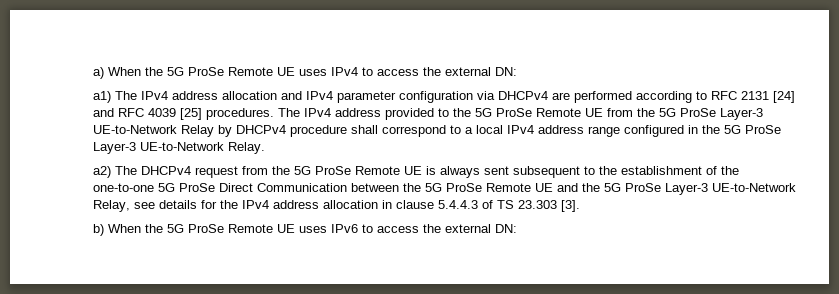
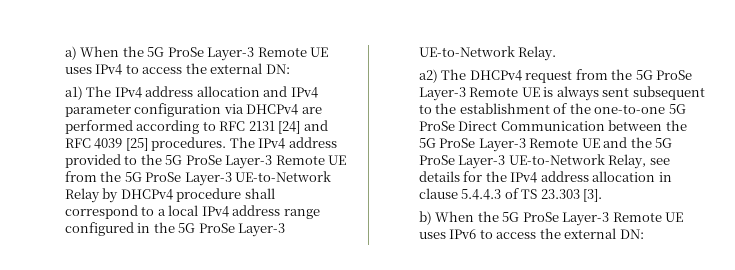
- a) When the 5G ProSe Remote UE uses IPv4 to access the external DN:
+ a) When the 5G ProSe Layer-3 Remote UE uses IPv4 to access the external DN:
- The IPv4 address provided to the 5G ProSe Remote UE from the 5G ProSe Layer-3 UE-to-Network Relay by DHCPv4 procedure shall correspond to a local IPv4 address range configured in the 5G ProSe Layer-3 UE-to-Network Relay.
+ The IPv4 address provided to the 5G ProSe Layer-3 Remote UE from the 5G ProSe Layer-3 UE-to-Network Relay by DHCPv4 procedure shall correspond to a local IPv4 address range configured in the 5G ProSe Layer-3 UE-to-Network Relay.
- a2) The DHCPv4 request from the 5G ProSe Remote UE is always sent subsequent to the establishment of the one-to-one 5G ProSe Direct Communication between the 5G ProSe Remote UE and the 5G ProSe Layer-3 UE-to-Network Relay, see details for the IPv4 address allocation in clause 5.4.4.3 of TS 23.303 [3].
+ a2) The DHCPv4 request from the 5G ProSe Layer-3 Remote UE is always sent subsequent to the establishment of the one-to-one 5G ProSe Direct Communication between the 5G ProSe Layer-3 Remote UE and the 5G ProSe Layer-3 UE-to-Network Relay, see details for the IPv4 address allocation in clause 5.4.4.3 of TS 23.303 [3].
- b) When the 5G ProSe Remote UE uses IPv6 to access the external DN:
+ b) When the 5G ProSe Layer-3 Remote UE uses IPv6 to access the external DN:

